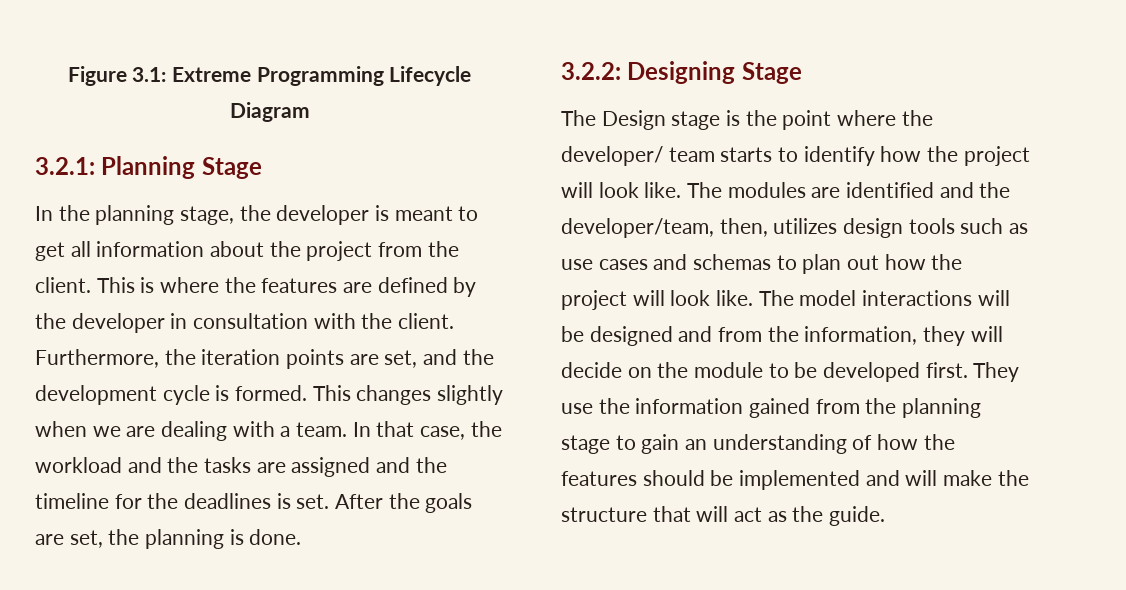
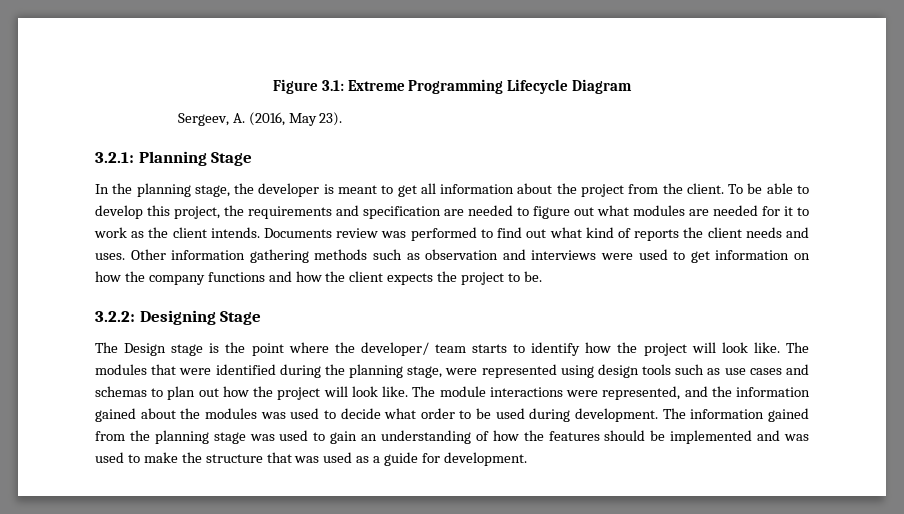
+ Sergeev, A. (2016, May 23).
- This is where the features are defined by the developer in consultation with the client. Furthermore, the iteration points are set, and the development cycle is formed. This changes slightly when we are dealing with a team. In that case, the workload and the tasks are assigned and the timeline for the deadlines is set. After the goals are set, the planning is done.
+ To be able to develop this project, the requirements and specification are needed to figure out what modules are needed for it to work as the client intends. Documents review was performed to find out what kind of reports the client needs and uses. Other information gathering methods such as observation and interviews were used to get information on how the company functions and how the client expects the project to be.
- The modules are identified and the developer/team, then, utilizes design tools such as use cases and schemas to plan out how the project will look like.
+ The modules that were identified during the planning stage, were represented using design tools such as use cases and schemas to plan out how the project will look like.
- The model interactions will be designed and from the information, they will decide on the module to be developed first. They use the information gained from the planning stage to gain an understanding of how the features should be implemented and will make the structure that will act as the guide.
+ The module interactions were represented, and the information gained about the modules was used to decide what order to be used during development. The information gained from the planning stage was used to gain an understanding of how the features should be implemented and was used to make the structure that was used as a guide for development.

